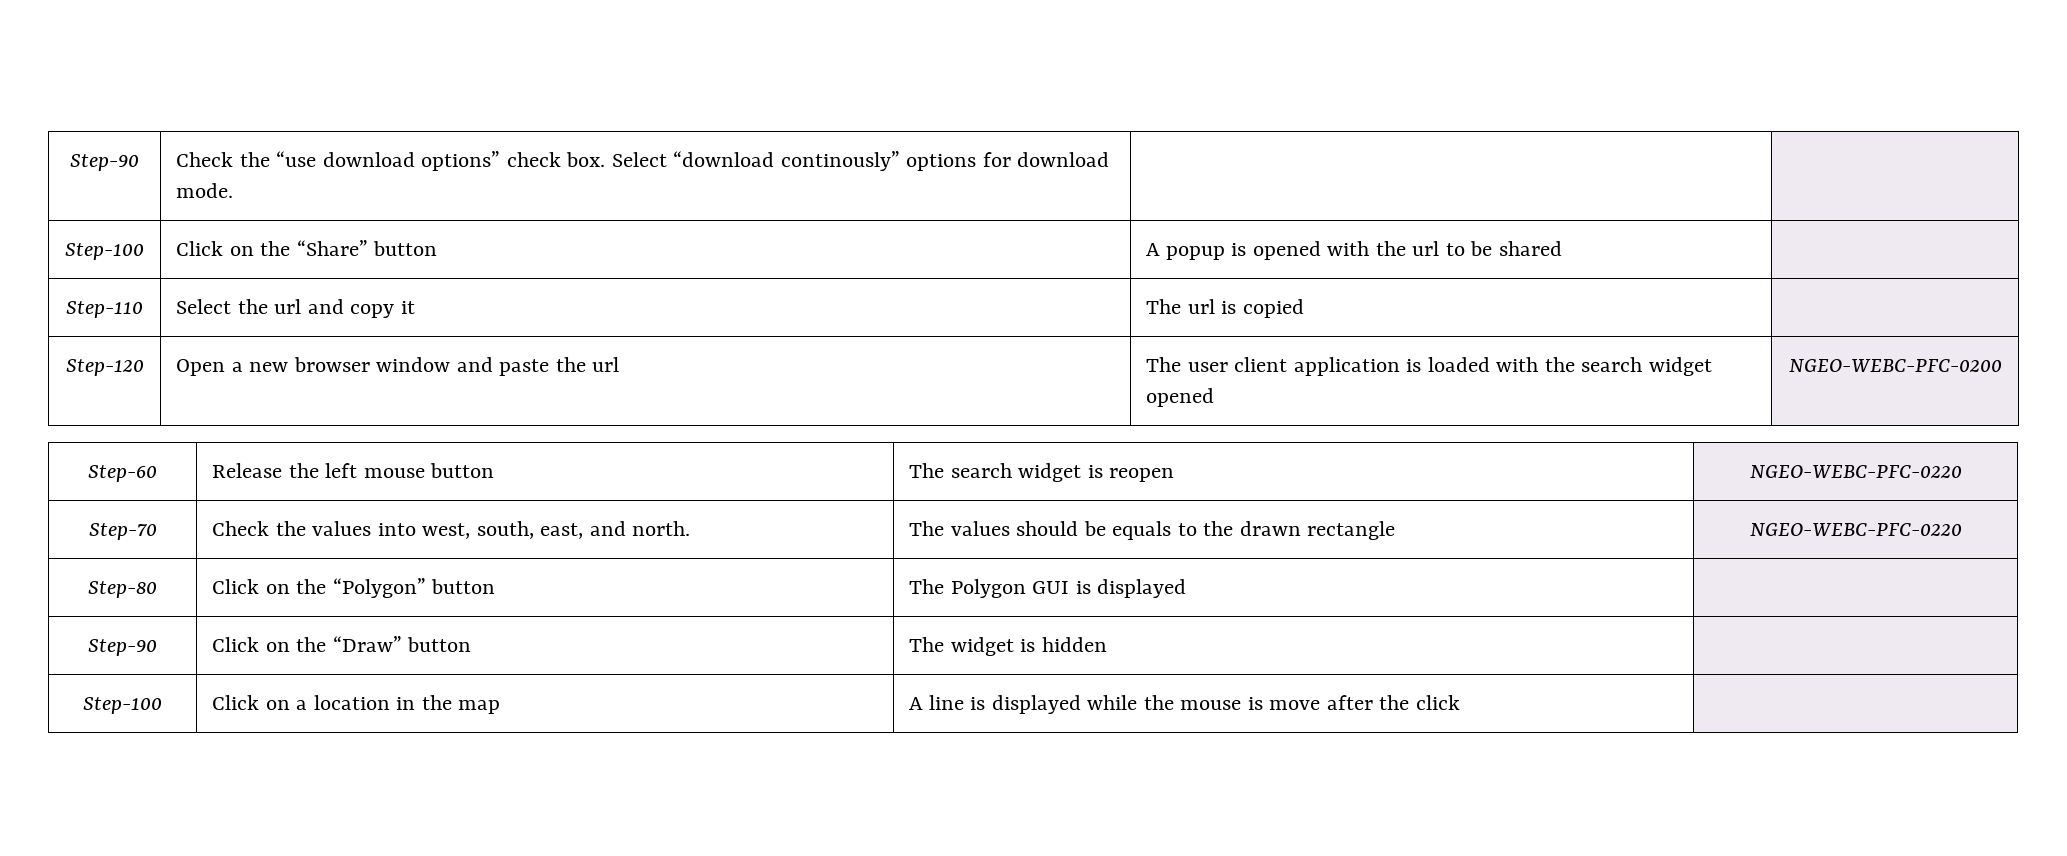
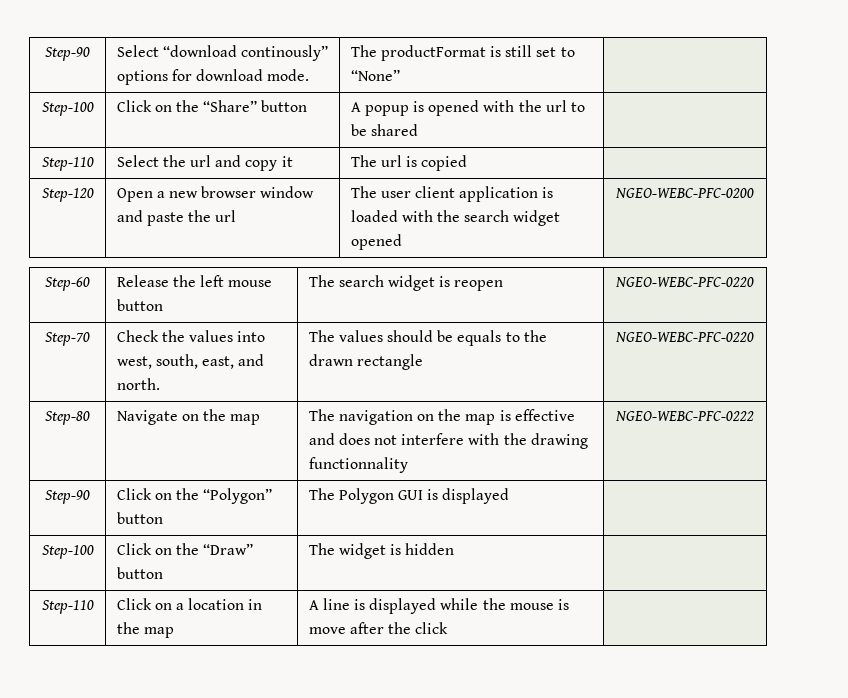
- Step-90 | Check the “use download options” check box. Select “download continously” options for download mode. | |
+ Step-90 | Select “download continously” options for download mode. | The productFormat is still set to “None” |
- Step-80 | Click on the “Polygon” button | The Polygon GUI is displayed |
+ Step-80 | Navigate on the map | The navigation on the map is effective and does not interfere with the drawing functionnality | NGEO-WEBC-PFC-0222
+ Step-90 | Click on the “Polygon” button | The Polygon GUI is displayed |
- Step-90 | Click on the “Draw” button | The widget is hidden |
+ Step-100 | Click on the “Draw” button | The widget is hidden |
- Step-100 | Click on a location in the map | A line is displayed while the mouse is move after the click |
+ Step-110 | Click on a location in the map | A line is displayed while the mouse is move after the click |

